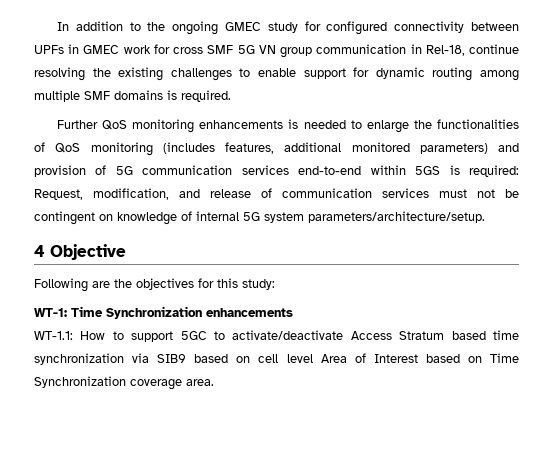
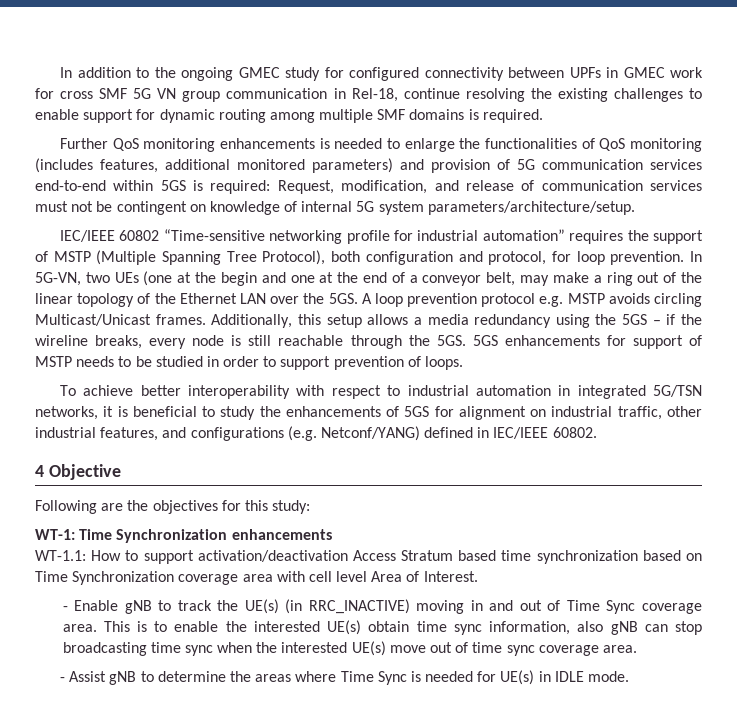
+ IEC/IEEE 60802 “Time-sensitive networking profile for industrial automation” requires the support of MSTP (Multiple Spanning Tree Protocol), both configuration and protocol, for loop prevention. In 5G-VN, two UEs (one at the begin and one at the end of a conveyor belt, may make a ring out of the linear topology of the Ethernet LAN over the 5GS. A loop prevention protocol e.g. MSTP avoids circling Multicast/Unicast frames. Additionally, this setup allows a media redundancy using the 5GS – if the wireline breaks, every node is still reachable through the 5GS. 5GS enhancements for support of MSTP needs to be studied in order to support prevention of loops.
+ To achieve better interoperability with respect to industrial automation in integrated 5G/TSN networks, it is beneficial to study the enhancements of 5GS for alignment on industrial traffic, other industrial features, and configurations (e.g. Netconf/YANG) defined in IEC/IEEE 60802.
- WT-1.1: How to support 5GC to activate/deactivate Access Stratum based time synchronization via SIB9 based on cell level Area of Interest based on Time Synchronization coverage area.
+ WT-1.1: How to support activation/deactivation Access Stratum based time synchronization based on Time Synchronization coverage area with cell level Area of Interest.
+ - Enable gNB to track the UE(s) (in RRC_INACTIVE) moving in and out of Time Sync coverage area. This is to enable the interested UE(s) obtain time sync information, also gNB can stop broadcasting time sync when the interested UE(s) move out of time sync coverage area.
+ - Assist gNB to determine the areas where Time Sync is needed for UE(s) in IDLE mode.

